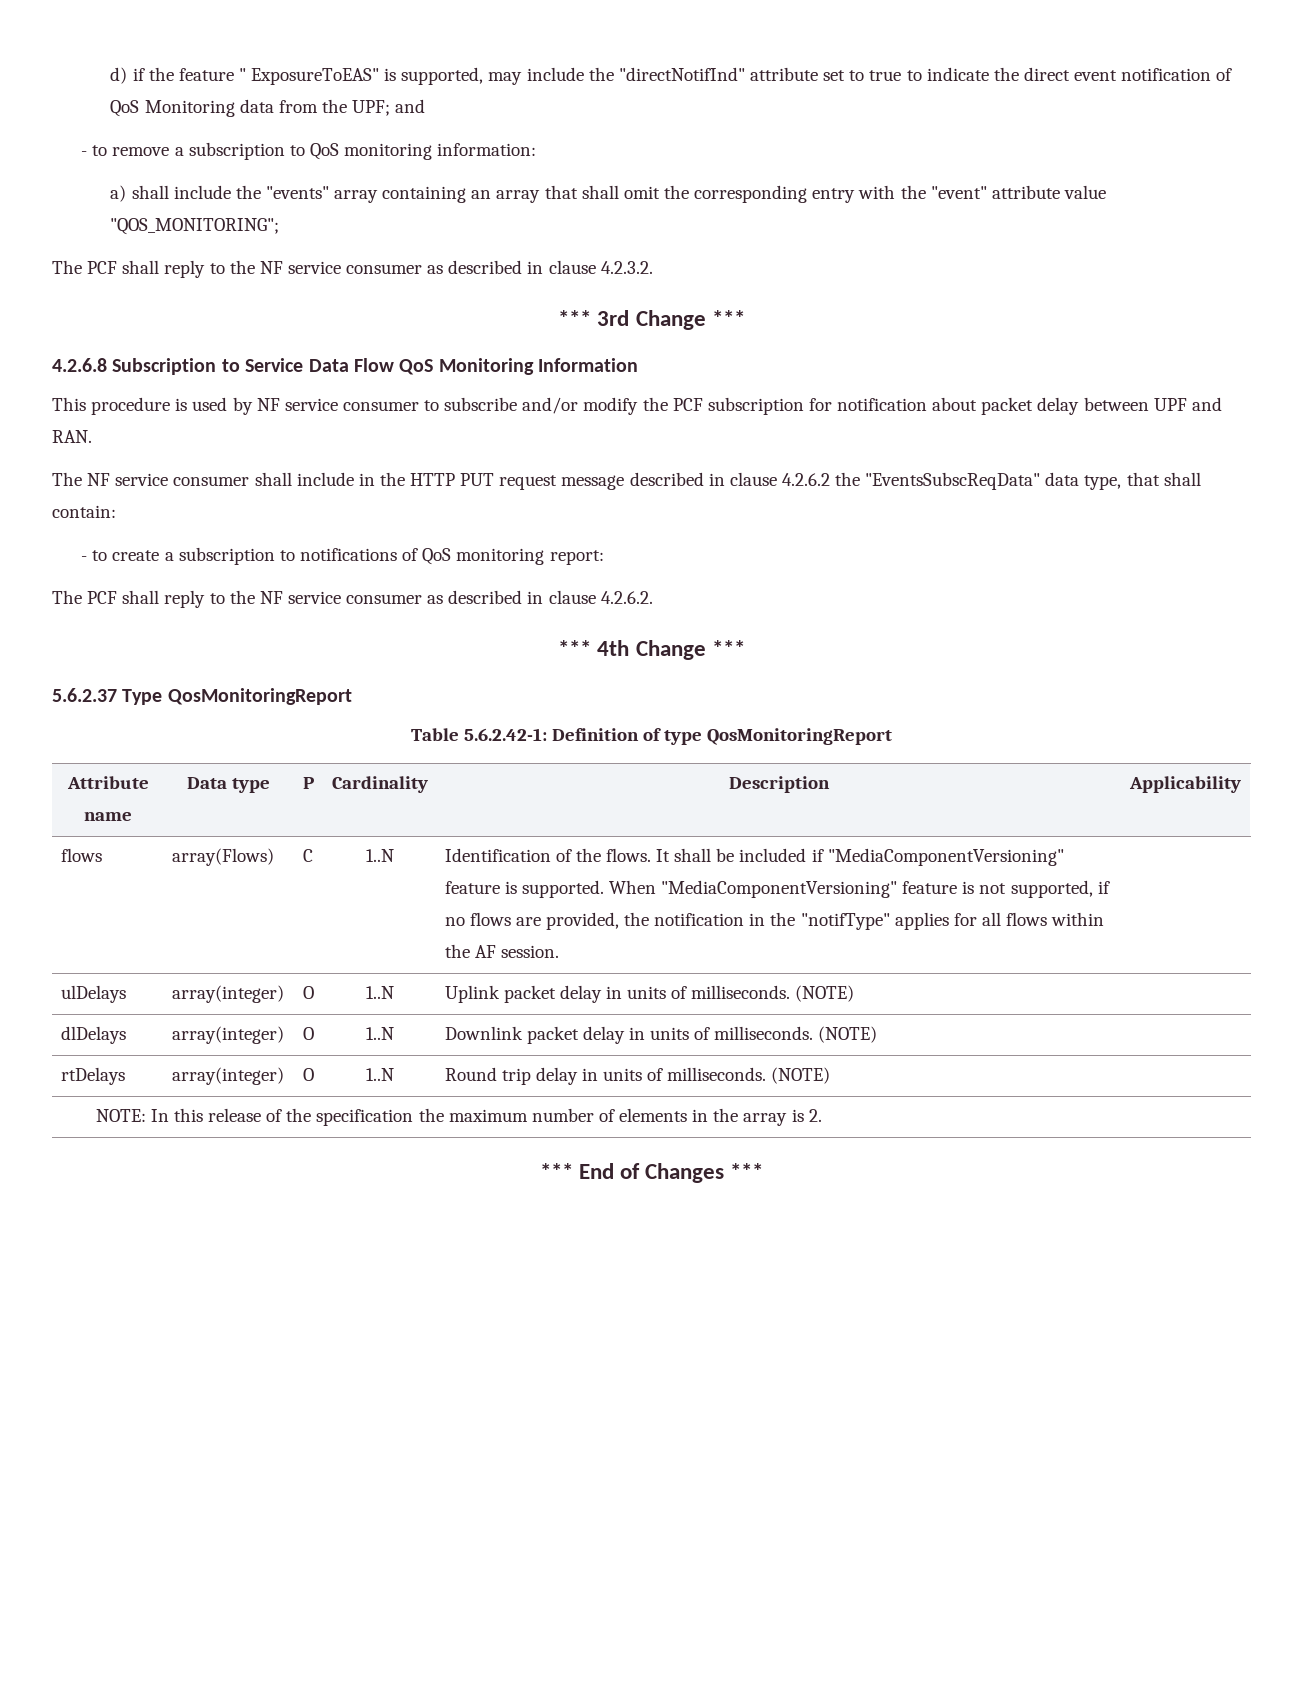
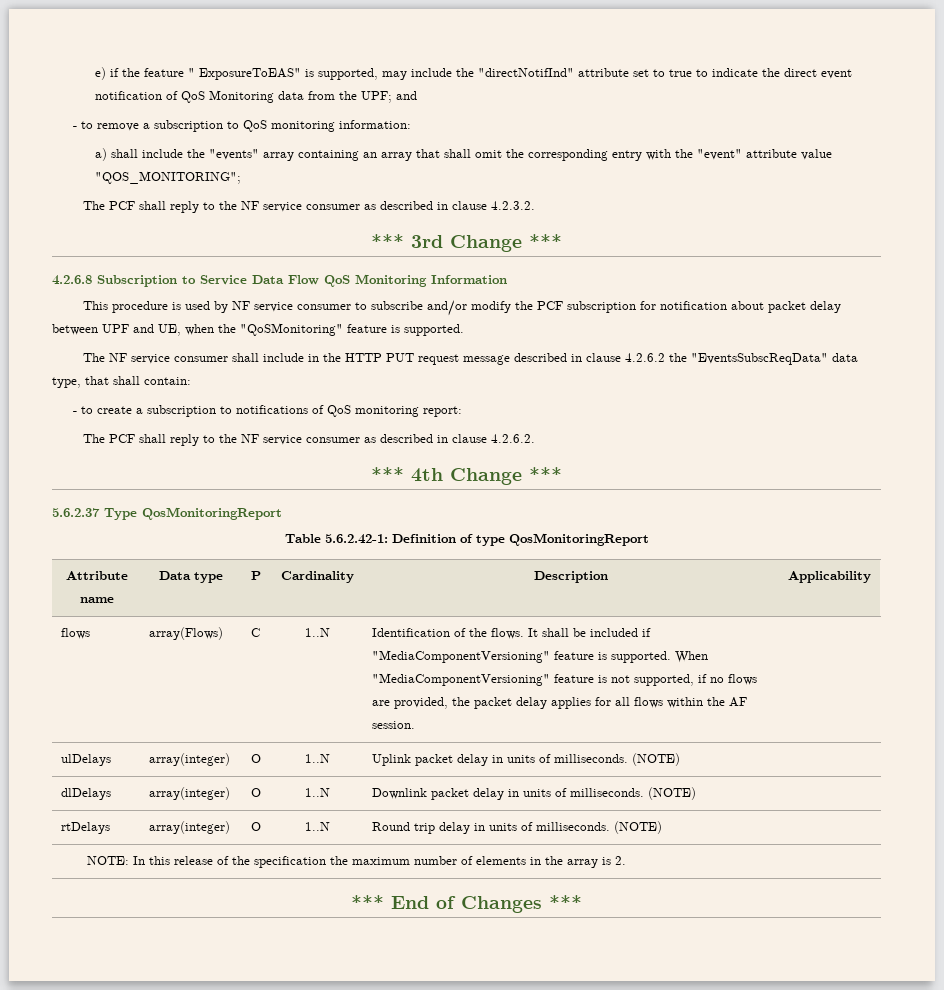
- d) if the feature " ExposureToEAS" is supported, may include the "directNotifInd" attribute set to true to indicate the direct event notification of QoS Monitoring data from the UPF; and
+ e) if the feature " ExposureToEAS" is supported, may include the "directNotifInd" attribute set to true to indicate the direct event notification of QoS Monitoring data from the UPF; and
- This procedure is used by NF service consumer to subscribe and/or modify the PCF subscription for notification about packet delay between UPF and RAN.
+ This procedure is used by NF service consumer to subscribe and/or modify the PCF subscription for notification about packet delay between UPF and UE, when the "QoSMonitoring" feature is supported.
- When "MediaComponentVersioning" feature is not supported, if no flows are provided, the notification in the "notifType" applies for all flows within the AF session.
+ When "MediaComponentVersioning" feature is not supported, if no flows are provided, the packet delay applies for all flows within the AF session.

